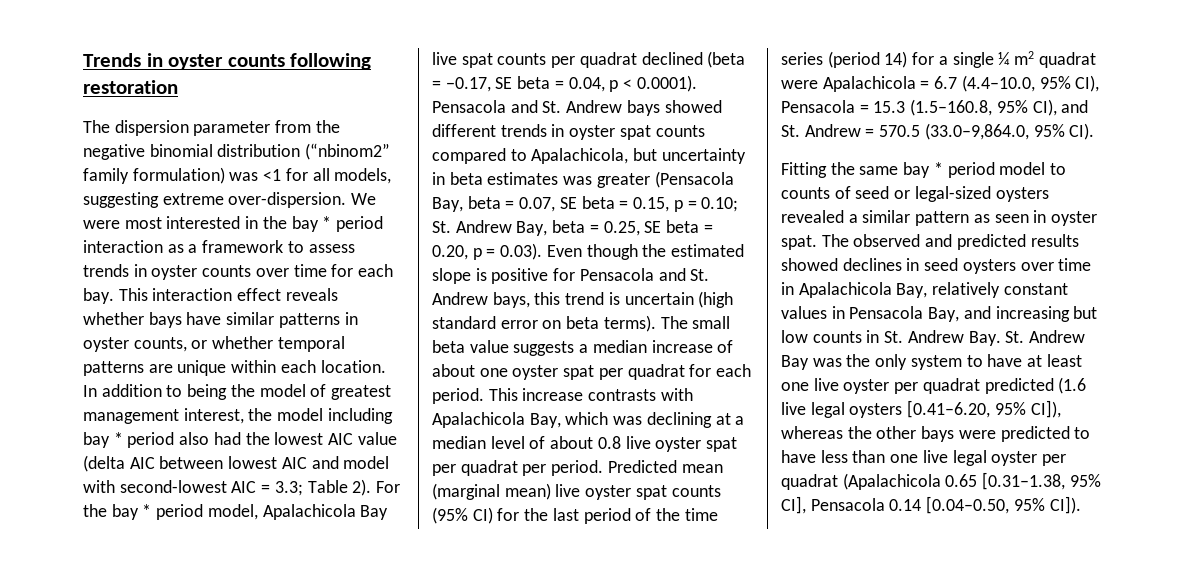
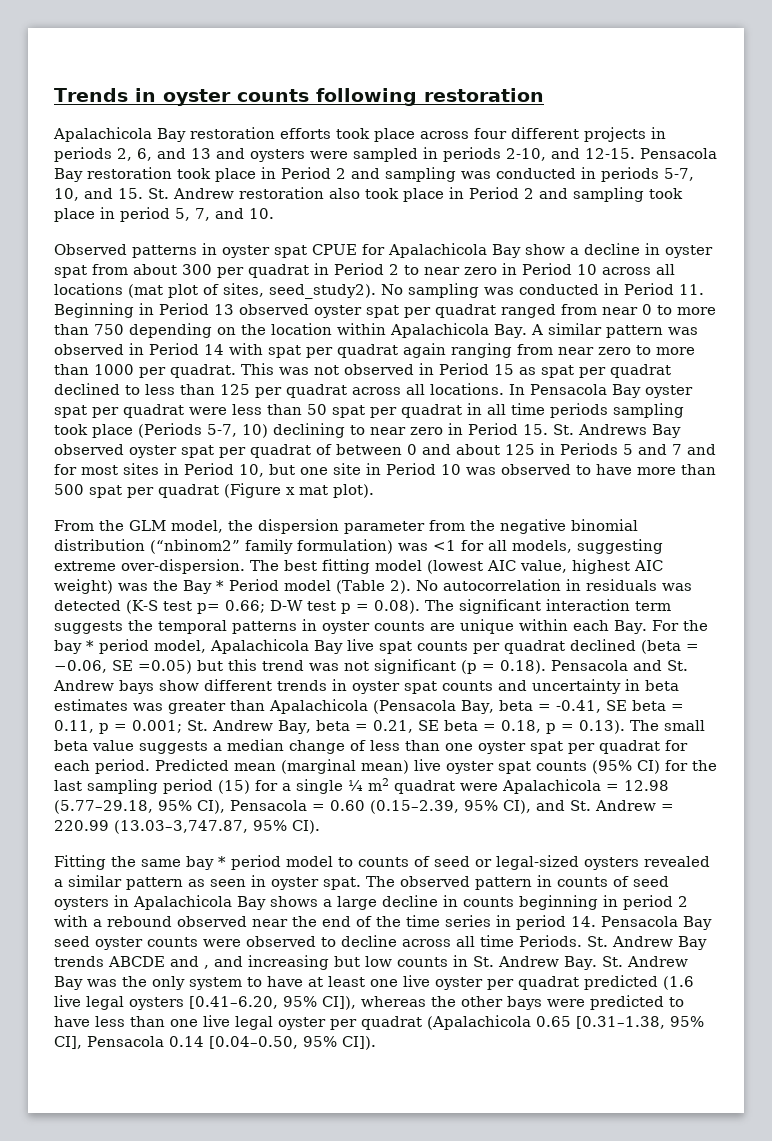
- The dispersion parameter from the negative binomial distribution (“nbinom2” family formulation) was <1 for all models, suggesting extreme over-dispersion.
+ Apalachicola Bay restoration efforts took place across four different projects in periods 2, 6, and 13 and oysters were sampled in periods 2-10, and 12-15. Pensacola Bay restoration took place in Period 2 and sampling was conducted in periods 5-7, 10, and 15. St. Andrew restoration also took place in Period 2 and sampling took place in period 5, 7, and 10.
+ Observed patterns in oyster spat CPUE for Apalachicola Bay show a decline in oyster spat from about 300 per quadrat in Period 2 to near zero in Period 10 across all locations (mat plot of sites, seed_study2). No sampling was conducted in Period 11. Beginning in Period 13 observed oyster spat per quadrat ranged from near 0 to more than 750 depending on the location within Apalachicola Bay. A similar pattern was observed in Period 14 with spat per quadrat again ranging from near zero to more than 1000 per quadrat. This was not observed in Period 15 as spat per quadrat declined to less than 125 per quadrat across all locations. In Pensacola Bay oyster spat per quadrat were less than 50 spat per quadrat in all time periods sampling took place (Periods 5-7, 10) declining to near zero in Period 15. St. Andrews Bay observed oyster spat per quadrat of between 0 and about 125 in Periods 5 and 7 and for most sites in Period 10, but one site in Period 10 was observed to have more than 500 spat per quadrat (Figure x mat plot).
+ From the GLM model, the dispersion parameter from the negative binomial distribution (“nbinom2” family formulation) was <1 for all models, suggesting extreme over-dispersion.
- We were most interested in the bay * period interaction as a framework to assess trends in oyster counts over time for each bay. This interaction effect reveals whether bays have similar patterns in oyster counts, or whether temporal patterns are unique within each location. In addition to being the model of greatest management interest, the model including bay * period also had the lowest AIC value (delta AIC between lowest AIC and model with second-lowest AIC = 3.3; Table 2). For the bay * period model, Apalachicola Bay live spat counts per quadrat declined (beta = −0.17, SE beta = 0.04, p < 0.0001). Pensacola and St. Andrew bays showed different trends in oyster spat counts compared to Apalachicola, but uncertainty in beta estimates was greater (Pensacola Bay, beta = 0.07, SE beta = 0.15, p = 0.10; St. Andrew Bay, beta = 0.25, SE beta = 0.20, p = 0.03). Even though the estimated slope is positive for Pensacola and St. Andrew bays, this trend is uncertain (high standard error on beta terms). The small beta value suggests a median increase of about one oyster spat per quadrat for each period.
+ The best fitting model (lowest AIC value, highest AIC weight) was the Bay * Period model (Table 2). No autocorrelation in residuals was detected (K-S test p= 0.66; D-W test p = 0.08). The significant interaction term suggests the temporal patterns in oyster counts are unique within each Bay. For the bay * period model, Apalachicola Bay live spat counts per quadrat declined (beta = −0.06, SE =0.05) but this trend was not significant (p = 0.18). Pensacola and St. Andrew bays show different trends in oyster spat counts and uncertainty in beta estimates was greater than Apalachicola (Pensacola Bay, beta = -0.41, SE beta = 0.11, p = 0.001; St. Andrew Bay, beta = 0.21, SE beta = 0.18, p = 0.13). The small beta value suggests a median change of less than one oyster spat per quadrat for each period.
- This increase contrasts with Apalachicola Bay, which was declining at a median level of about 0.8 live oyster spat per quadrat per period.
- Predicted mean (marginal mean) live oyster spat counts (95% CI) for the last period of the time series (period 14) for a single ¼ m2 quadrat were Apalachicola = 6.7 (4.4–10.0, 95% CI), Pensacola = 15.3 (1.5–160.8, 95% CI), and St. Andrew = 570.5 (33.0–9,864.0, 95% CI).
+ Predicted mean (marginal mean) live oyster spat counts (95% CI) for the last sampling period (15) for a single ¼ m2 quadrat were Apalachicola = 12.98 (5.77–29.18, 95% CI), Pensacola = 0.60 (0.15–2.39, 95% CI), and St. Andrew = 220.99 (13.03–3,747.87, 95% CI).
- The observed and predicted results showed declines in seed oysters over time in Apalachicola Bay, relatively constant values in Pensacola Bay, and increasing but low counts in St. Andrew Bay. St. Andrew Bay was the only system to have at least one live oyster per quadrat predicted (1.6 live legal oysters [0.41–6.20, 95% CI]), whereas the other bays were predicted to have less than one live legal oyster per quadrat (Apalachicola 0.65 [0.31–1.38, 95% CI], Pensacola 0.14 [0.04–0.50, 95% CI]).
+ The observed pattern in counts of seed oysters in Apalachicola Bay shows a large decline in counts beginning in period 2 with a rebound observed near the end of the time series in period 14. Pensacola Bay seed oyster counts were observed to decline across all time Periods. St. Andrew Bay trends ABCDE and , and increasing but low counts in St. Andrew Bay. St. Andrew Bay was the only system to have at least one live oyster per quadrat predicted (1.6 live legal oysters [0.41–6.20, 95% CI]), whereas the other bays were predicted to have less than one live legal oyster per quadrat (Apalachicola 0.65 [0.31–1.38, 95% CI], Pensacola 0.14 [0.04–0.50, 95% CI]).

